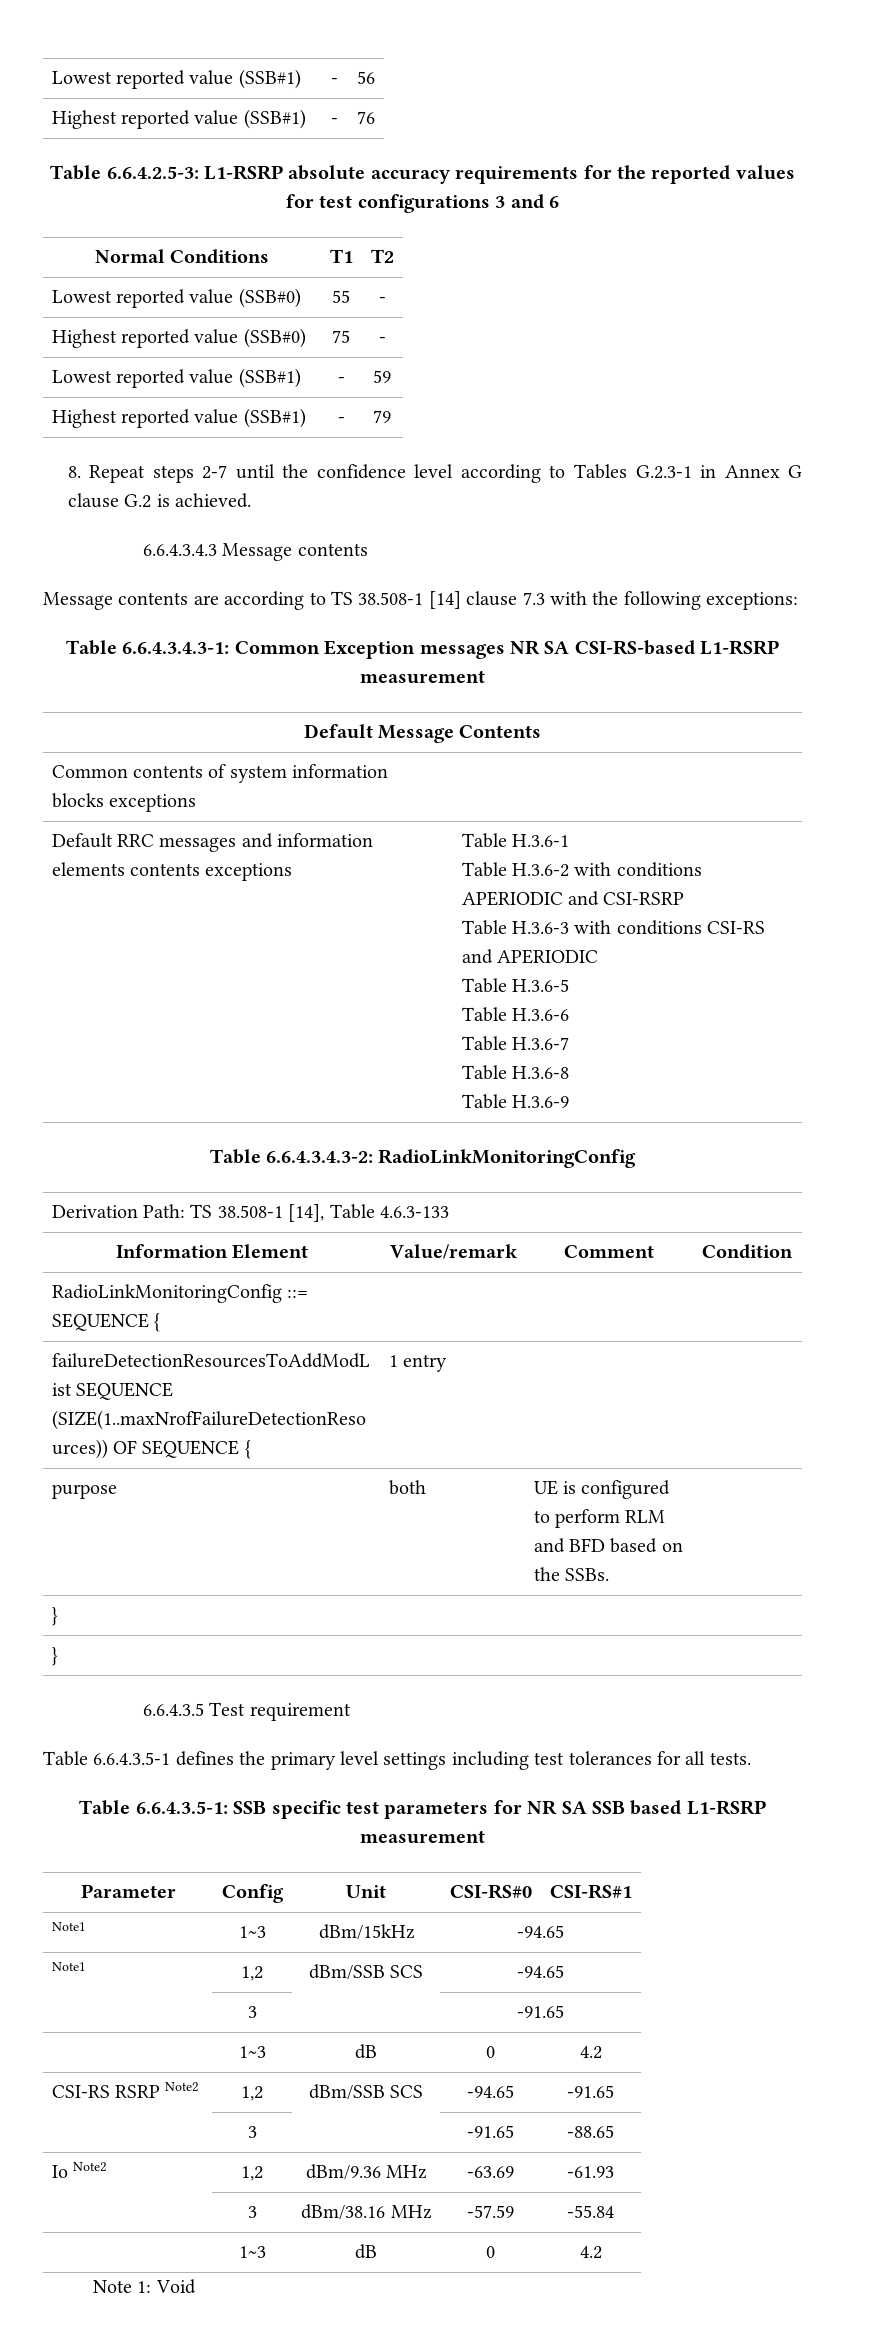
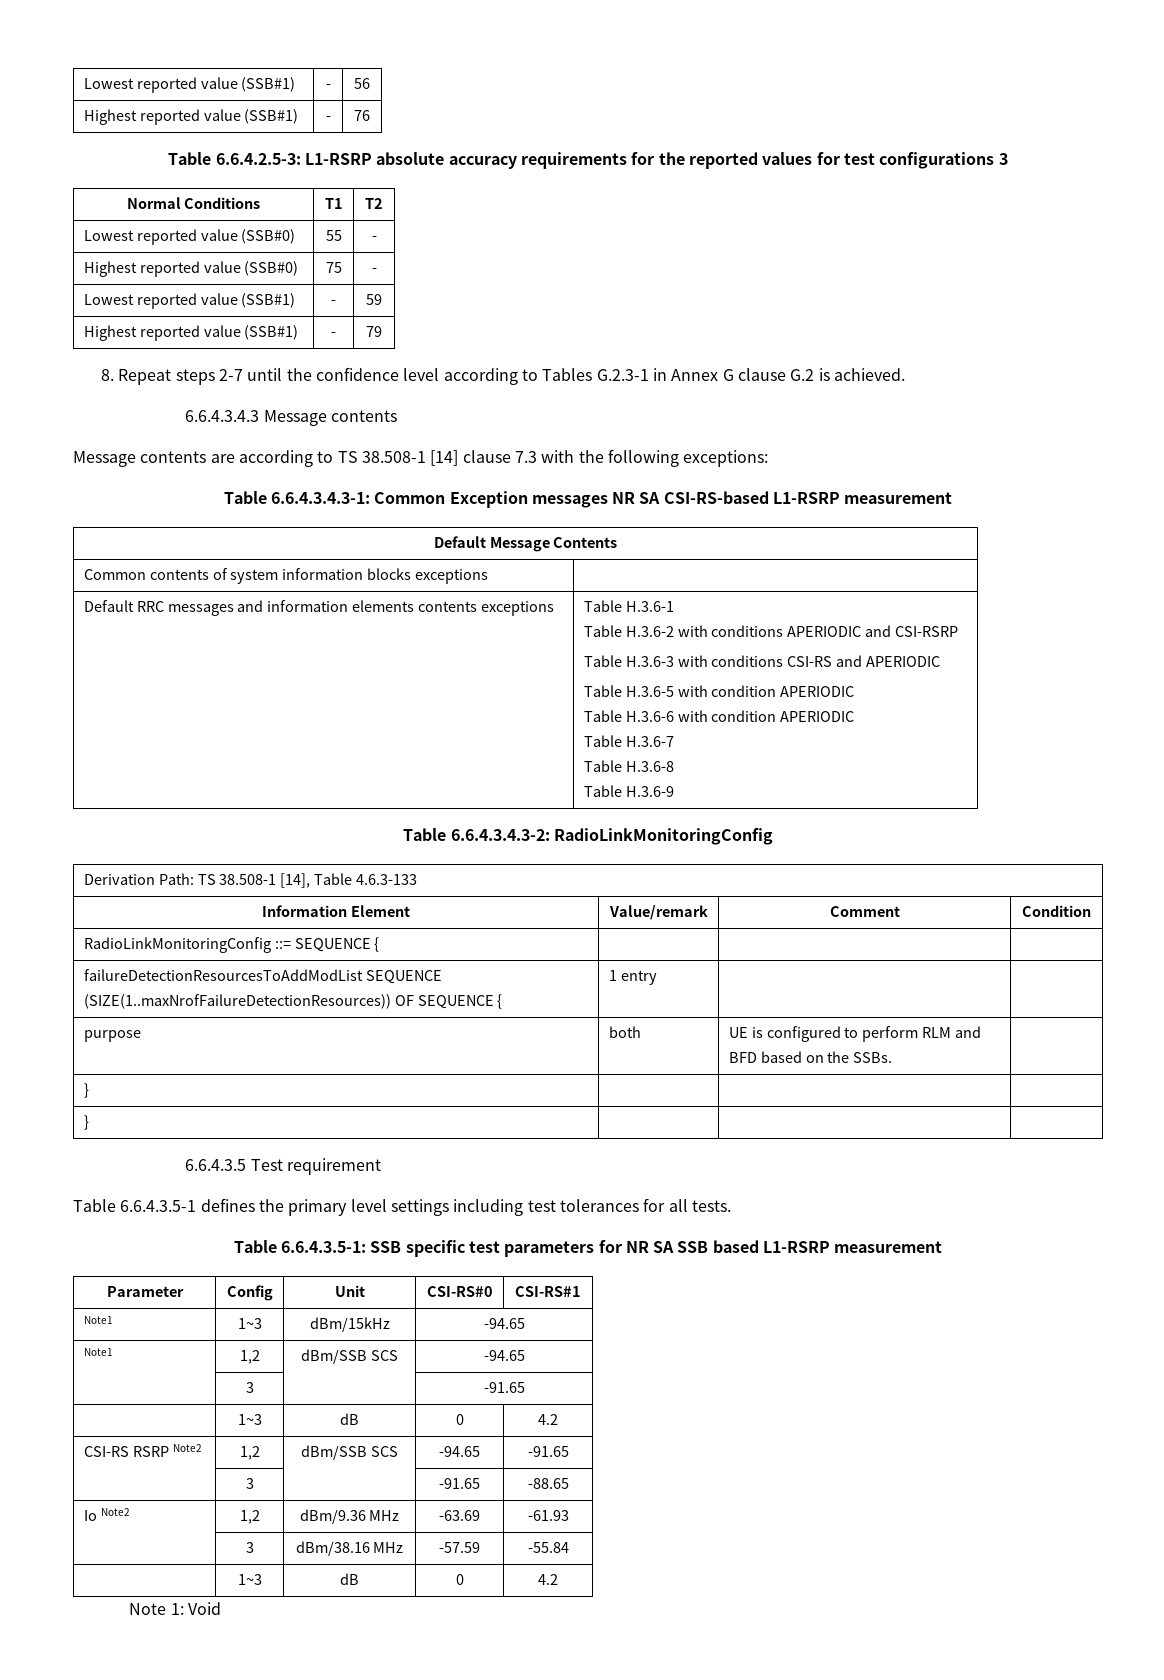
- Table 6.6.4.2.5-3: L1-RSRP absolute accuracy requirements for the reported values for test configurations 3 and 6
+ Table 6.6.4.2.5-3: L1-RSRP absolute accuracy requirements for the reported values for test configurations 3
  Default RRC messages and information elements contents exceptions | Table H.3.6-1
  Table H.3.6-2 with conditions APERIODIC and CSI-RSRP
  Table H.3.6-3 with conditions CSI-RS and APERIODIC
- Table H.3.6-5
- Table H.3.6-6
+ Table H.3.6-5 with condition APERIODIC
+ Table H.3.6-6 with condition APERIODIC

